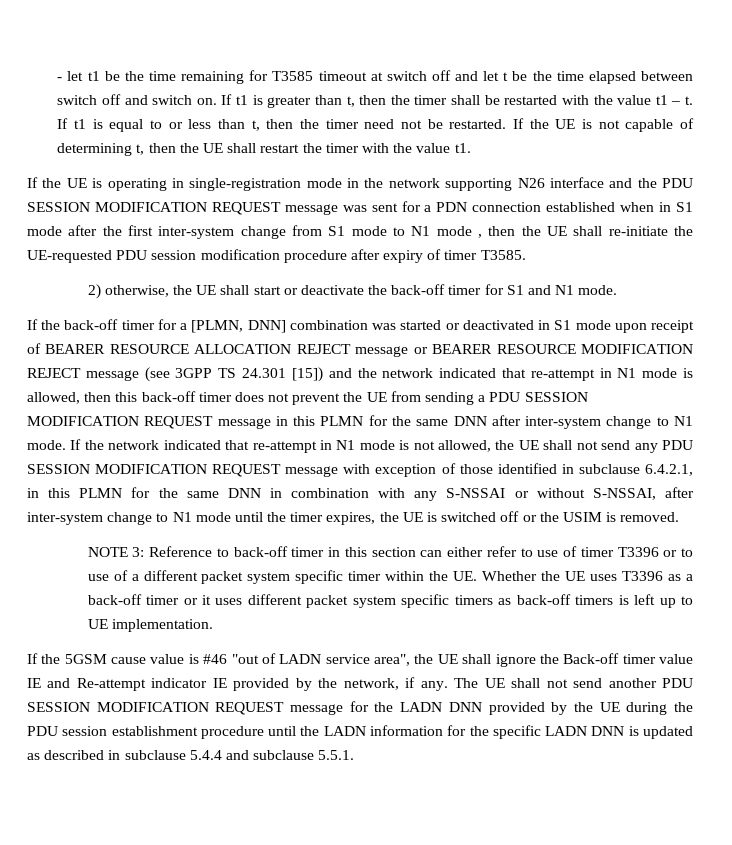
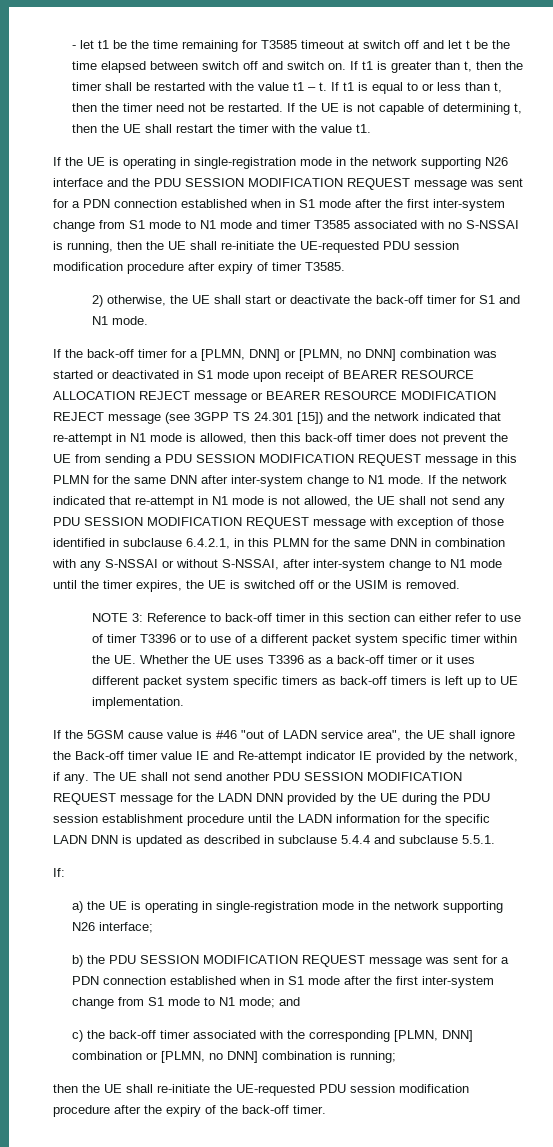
- If the UE is operating in single-registration mode in the network supporting N26 interface and the PDU SESSION MODIFICATION REQUEST message was sent for a PDN connection established when in S1 mode after the first inter-system change from S1 mode to N1 mode , then the UE shall re-initiate the UE-requested PDU session modification procedure after expiry of timer T3585.
+ If the UE is operating in single-registration mode in the network supporting N26 interface and the PDU SESSION MODIFICATION REQUEST message was sent for a PDN connection established when in S1 mode after the first inter-system change from S1 mode to N1 mode and timer T3585 associated with no S-NSSAI is running, then the UE shall re-initiate the UE-requested PDU session modification procedure after expiry of timer T3585.
- If the back-off timer for a [PLMN, DNN] combination was started or deactivated in S1 mode upon receipt of BEARER RESOURCE ALLOCATION REJECT message or BEARER RESOURCE MODIFICATION REJECT message (see 3GPP TS 24.301 [15]) and the network indicated that re-attempt in N1 mode is allowed, then this back-off timer does not prevent the UE from sending a PDU SESSION MODIFICATION REQUEST message in this PLMN for the same DNN after inter-system change to N1 mode.
+ If the back-off timer for a [PLMN, DNN] or [PLMN, no DNN] combination was started or deactivated in S1 mode upon receipt of BEARER RESOURCE ALLOCATION REJECT message or BEARER RESOURCE MODIFICATION REJECT message (see 3GPP TS 24.301 [15]) and the network indicated that re-attempt in N1 mode is allowed, then this back-off timer does not prevent the UE from sending a PDU SESSION MODIFICATION REQUEST message in this PLMN for the same DNN after inter-system change to N1 mode.
+ If:
+ a) the UE is operating in single-registration mode in the network supporting N26 interface;
+ b) the PDU SESSION MODIFICATION REQUEST message was sent for a PDN connection established when in S1 mode after the first inter-system change from S1 mode to N1 mode; and
+ c) the back-off timer associated with the corresponding [PLMN, DNN] combination or [PLMN, no DNN] combination is running;
+ then the UE shall re-initiate the UE-requested PDU session modification procedure after the expiry of the back-off timer.

